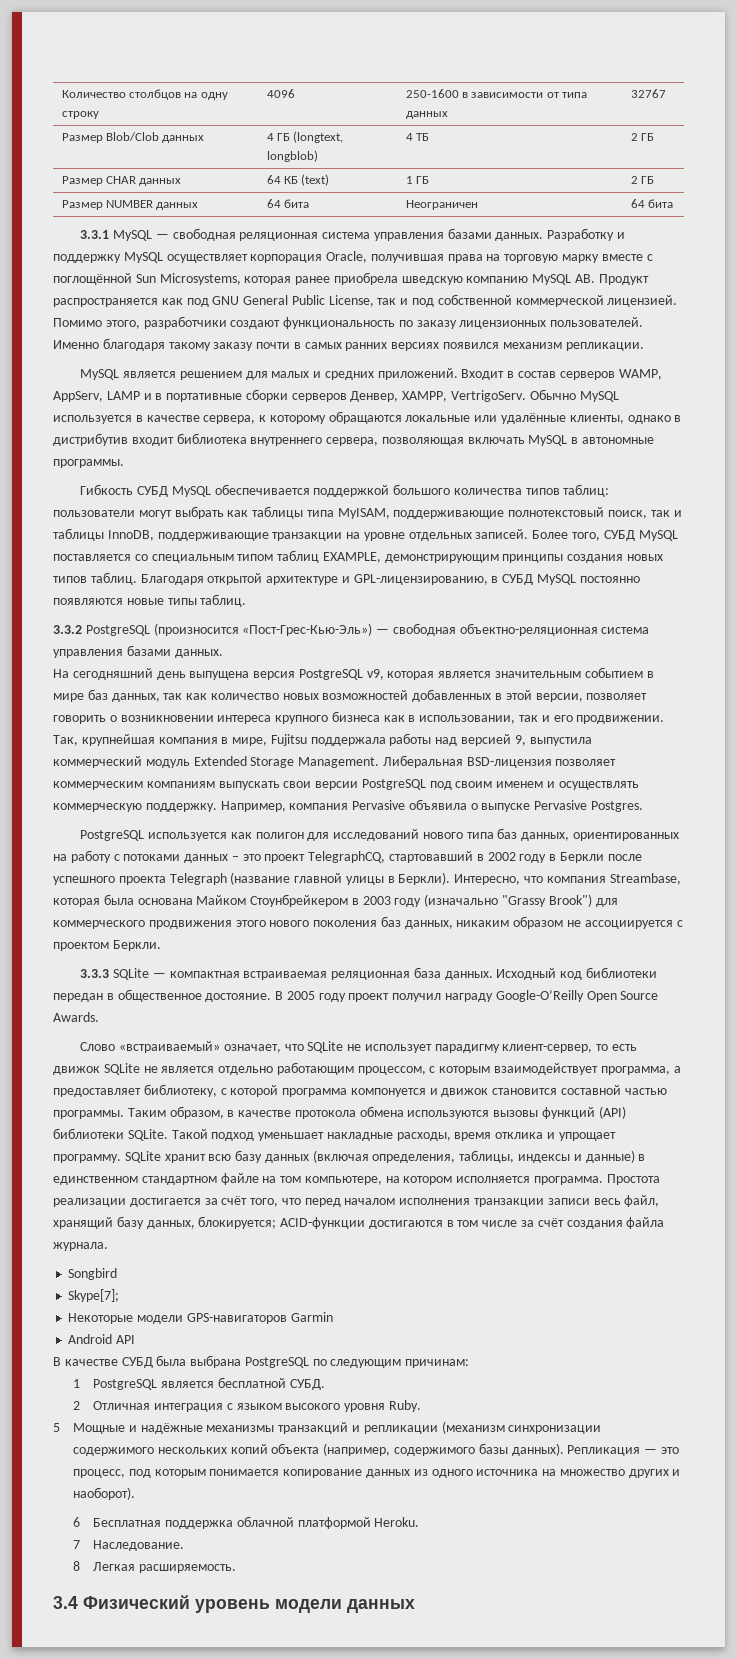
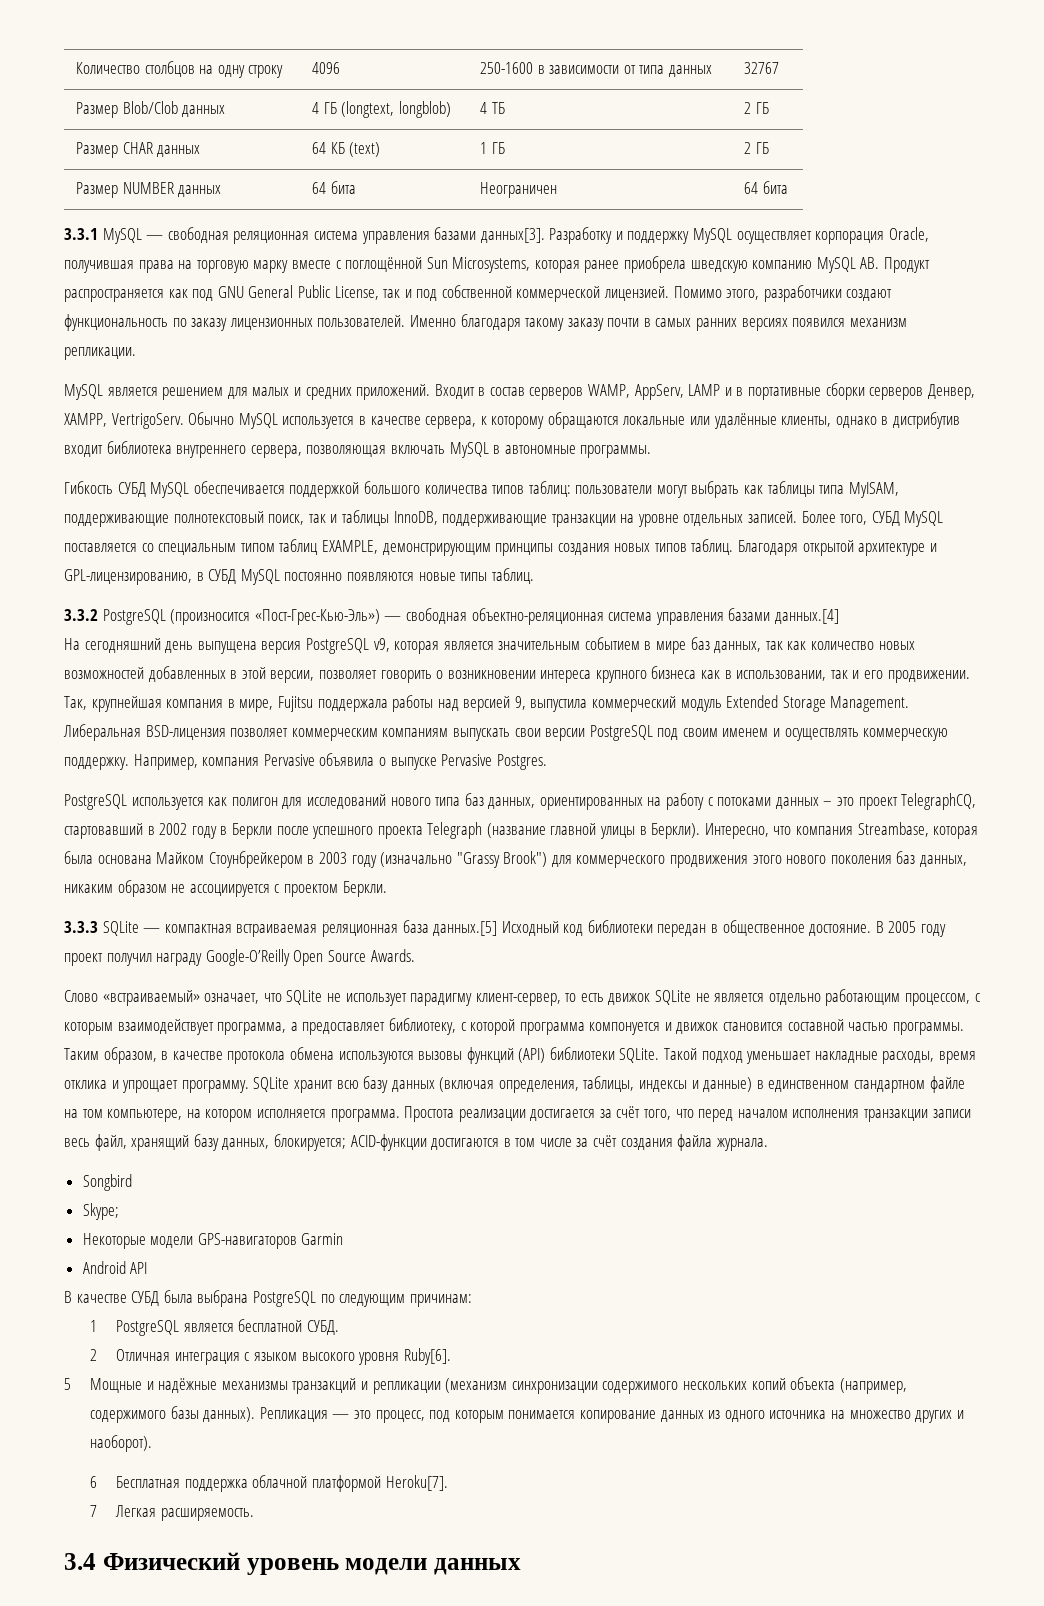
- 3.3.1 MySQL — свободная реляционная система управления базами данных.
+ 3.3.1 MySQL — свободная реляционная система управления базами данных[3].
- 3.3.2 PostgreSQL (произносится «Пост-Грес-Кью-Эль») — свободная объектно-реляционная система управления базами данных.
+ 3.3.2 PostgreSQL (произносится «Пост-Грес-Кью-Эль») — свободная объектно-реляционная система управления базами данных.[4]
- 3.3.3 SQLite — компактная встраиваемая реляционная база данных. Исходный код библиотеки передан в общественное достояние.
+ 3.3.3 SQLite — компактная встраиваемая реляционная база данных.[5] Исходный код библиотеки передан в общественное достояние.
- Skype[7];
+ Skype;
- 2 Отличная интеграция с языком высокого уровня Ruby.
+ 2 Отличная интеграция с языком высокого уровня Ruby[6].
- 6 Бесплатная поддержка облачной платформой Heroku.
- 7 Наследование.
- 8 Легкая расширяемость.
+ 6 Бесплатная поддержка облачной платформой Heroku[7].
+ 7 Легкая расширяемость.

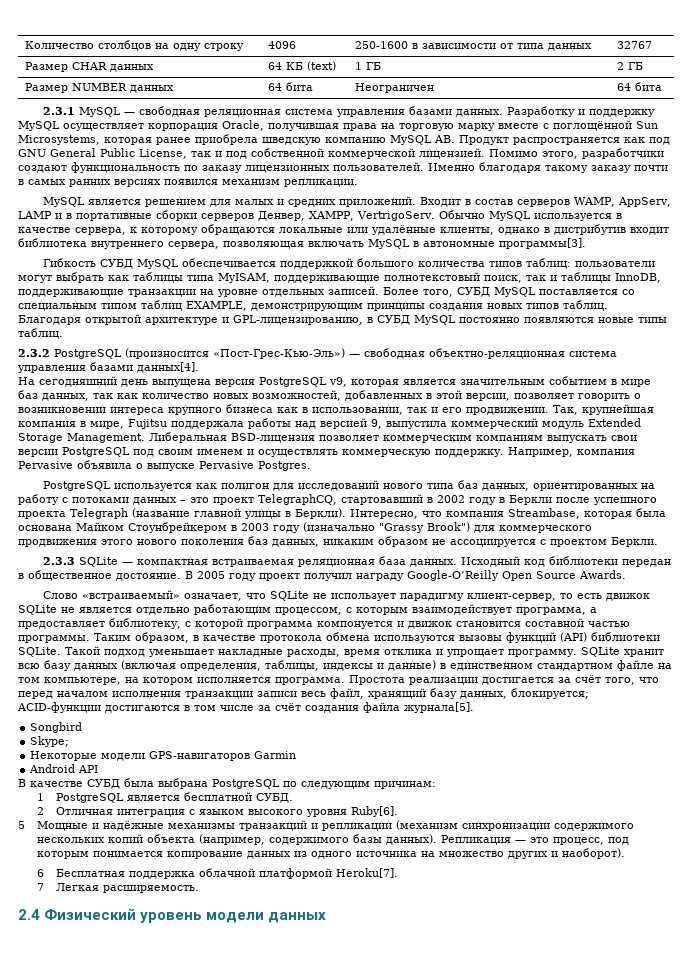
- Размер Blob/Clob данных | 4 ГБ (longtext, longblob) | 4 ТБ | 2 ГБ
- 3.3.1 MySQL — свободная реляционная система управления базами данных[3].
+ 2.3.1 MySQL — свободная реляционная система управления базами данных.
- Обычно MySQL используется в качестве сервера, к которому обращаются локальные или удалённые клиенты, однако в дистрибутив входит библиотека внутреннего сервера, позволяющая включать MySQL в автономные программы.
+ Обычно MySQL используется в качестве сервера, к которому обращаются локальные или удалённые клиенты, однако в дистрибутив входит библиотека внутреннего сервера, позволяющая включать MySQL в автономные программы[3].
- 3.3.2 PostgreSQL (произносится «Пост-Грес-Кью-Эль») — свободная объектно-реляционная система управления базами данных.[4]
+ 2.3.2 PostgreSQL (произносится «Пост-Грес-Кью-Эль») — свободная объектно-реляционная система управления базами данных[4].
- На сегодняшний день выпущена версия PostgreSQL v9, которая является значительным событием в мире баз данных, так как количество новых возможностей добавленных в этой версии, позволяет говорить о возникновении интереса крупного бизнеса как в использовании, так и его продвижении.
+ На сегодняшний день выпущена версия PostgreSQL v9, которая является значительным событием в мире баз данных, так как количество новых возможностей, добавленных в этой версии, позволяет говорить о возникновении интереса крупного бизнеса как в использовании, так и его продвижении.
- 3.3.3 SQLite — компактная встраиваемая реляционная база данных.[5] Исходный код библиотеки передан в общественное достояние.
+ 2.3.3 SQLite — компактная встраиваемая реляционная база данных. Исходный код библиотеки передан в общественное достояние.
- Простота реализации достигается за счёт того, что перед началом исполнения транзакции записи весь файл, хранящий базу данных, блокируется; ACID-функции достигаются в том числе за счёт создания файла журнала.
+ Простота реализации достигается за счёт того, что перед началом исполнения транзакции записи весь файл, хранящий базу данных, блокируется; ACID-функции достигаются в том числе за счёт создания файла журнала[5].
- 3.4 Физический уровень модели данных
+ 2.4 Физический уровень модели данных

